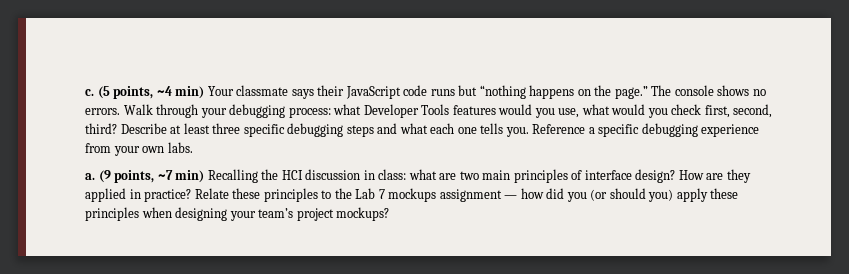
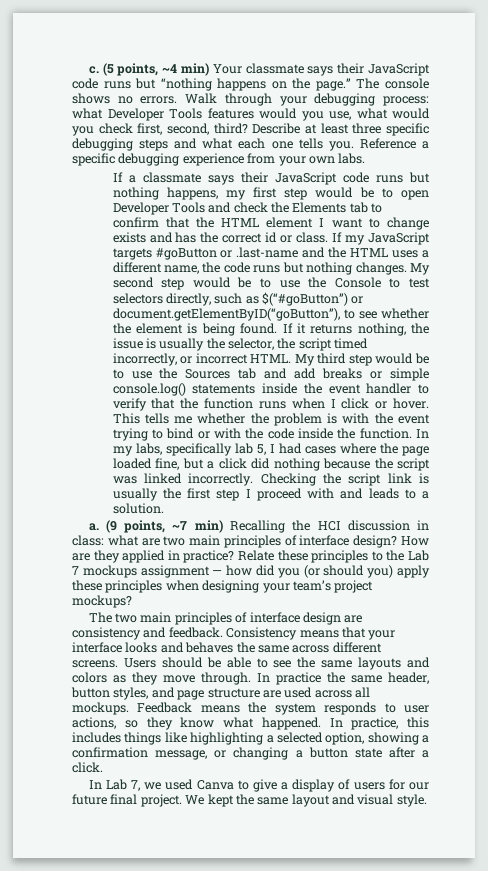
+ If a classmate says their JavaScript code runs but nothing happens, my first step would be to open Developer Tools and check the Elements tab to confirm that the HTML element I want to change exists and has the correct id or class. If my JavaScript targets #goButton or .last-name and the HTML uses a different name, the code runs but nothing changes. My second step would be to use the Console to test selectors directly, such as $(“#goButton”) or document.getElementByID(“goButton”), to see whether the element is being found. If it returns nothing, the issue is usually the selector, the script timed incorrectly, or incorrect HTML. My third step would be to use the Sources tab and add breaks or simple console.log() statements inside the event handler to verify that the function runs when I click or hover. This tells me whether the problem is with the event trying to bind or with the code inside the function. In my labs, specifically lab 5, I had cases where the page loaded fine, but a click did nothing because the script was linked incorrectly. Checking the script link is usually the first step I proceed with and leads to a solution.
+ The two main principles of interface design are consistency and feedback. Consistency means that your interface looks and behaves the same across different screens. Users should be able to see the same layouts and colors as they move through. In practice the same header, button styles, and page structure are used across all mockups. Feedback means the system responds to user actions, so they know what happened. In practice, this includes things like highlighting a selected option, showing a confirmation message, or changing a button state after a click.
+ In Lab 7, we used Canva to give a display of users for our future final project. We kept the same layout and visual style.

